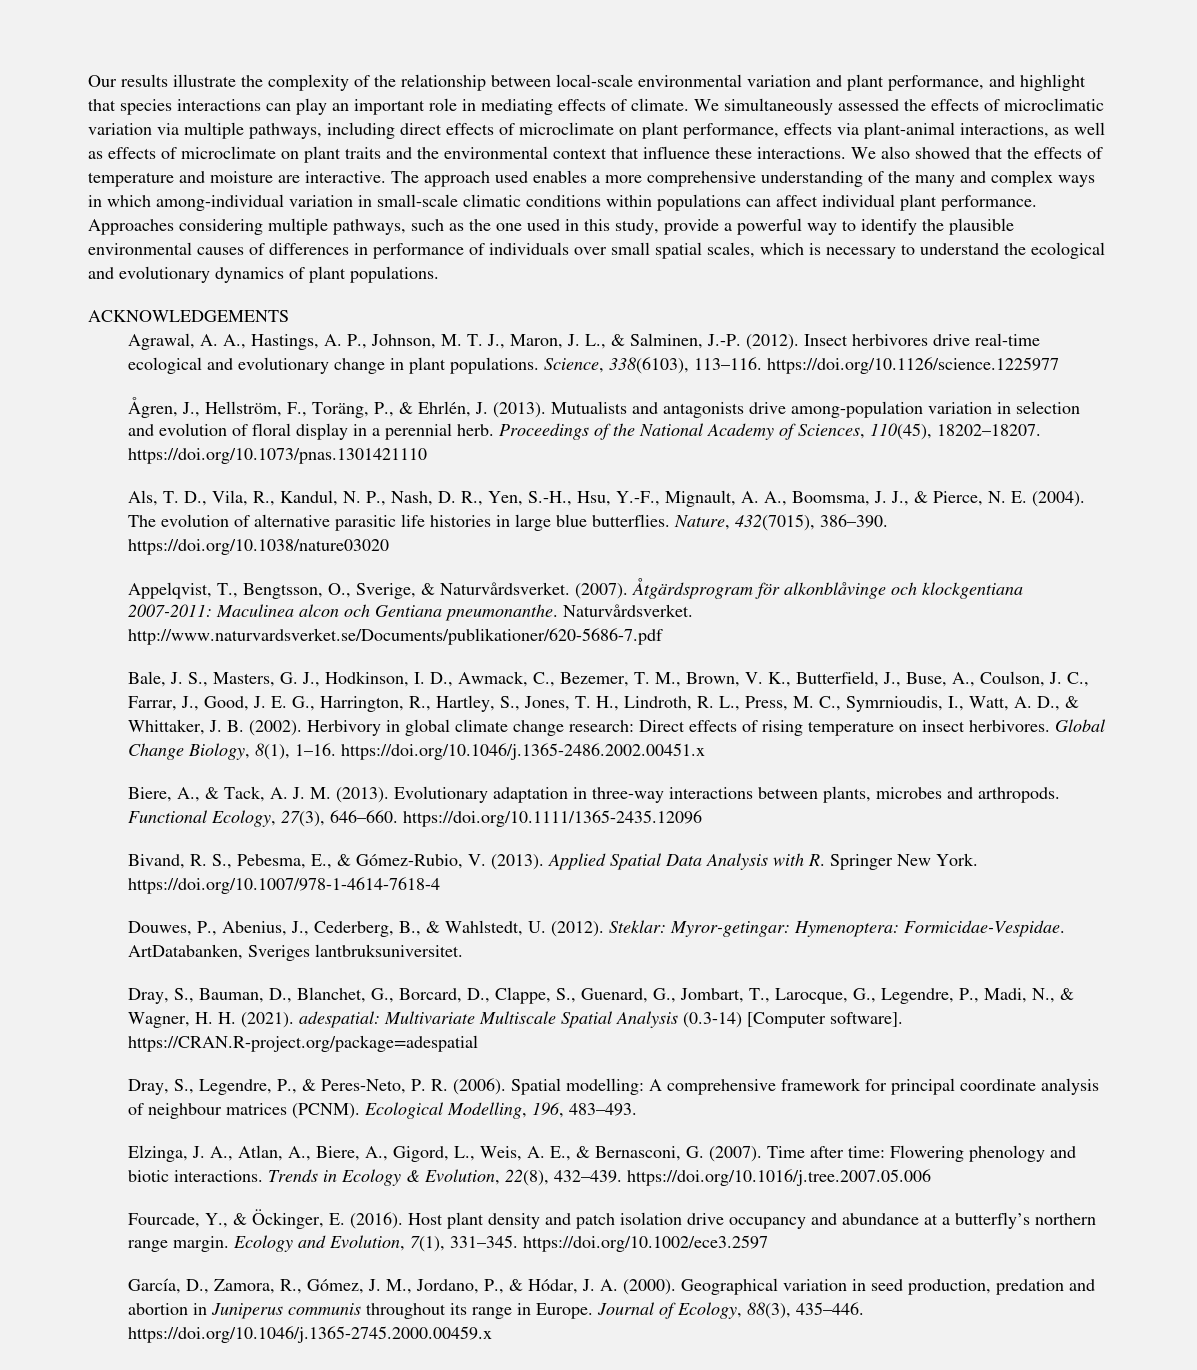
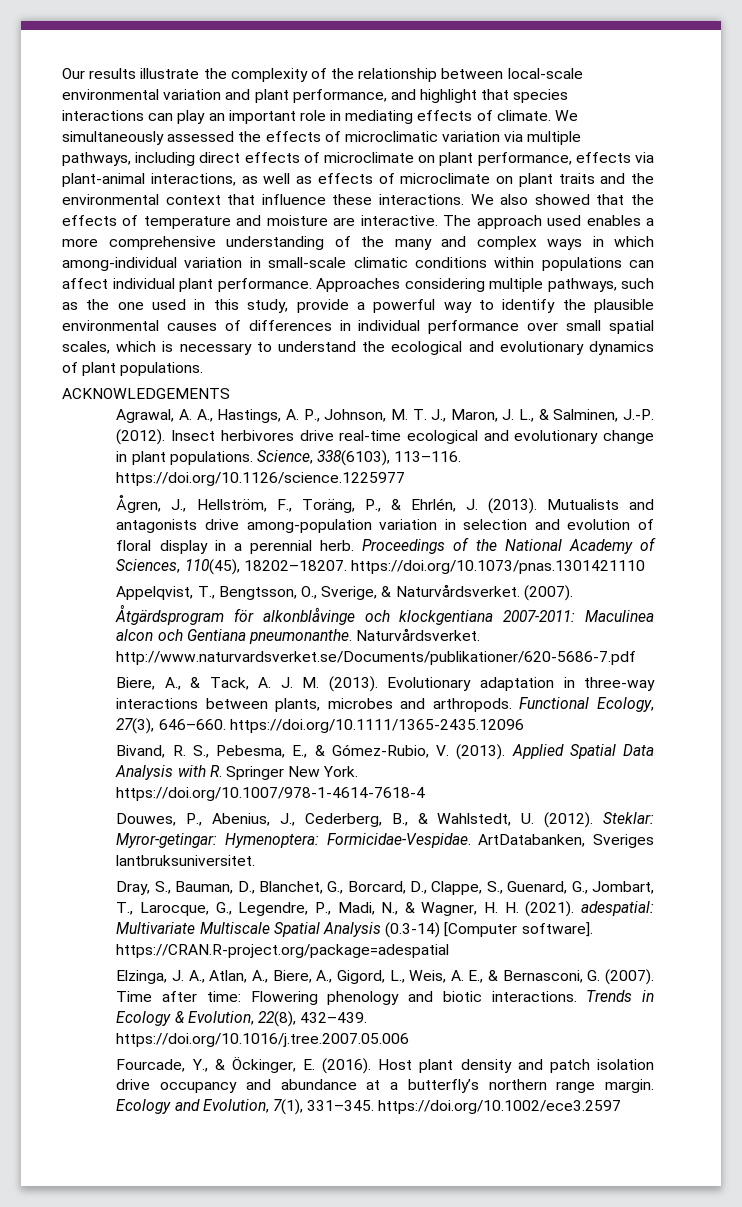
- Approaches considering multiple pathways, such as the one used in this study, provide a powerful way to identify the plausible environmental causes of differences in performance of individuals over small spatial scales, which is necessary to understand the ecological and evolutionary dynamics of plant populations.
+ Approaches considering multiple pathways, such as the one used in this study, provide a powerful way to identify the plausible environmental causes of differences in individual performance over small spatial scales, which is necessary to understand the ecological and evolutionary dynamics of plant populations.
- Als, T. D., Vila, R., Kandul, N. P., Nash, D. R., Yen, S.-H., Hsu, Y.-F., Mignault, A. A., Boomsma, J. J., & Pierce, N. E. (2004). The evolution of alternative parasitic life histories in large blue butterflies. Nature, 432(7015), 386–390. https://doi.org/10.1038/nature03020
- Bale, J. S., Masters, G. J., Hodkinson, I. D., Awmack, C., Bezemer, T. M., Brown, V. K., Butterfield, J., Buse, A., Coulson, J. C., Farrar, J., Good, J. E. G., Harrington, R., Hartley, S., Jones, T. H., Lindroth, R. L., Press, M. C., Symrnioudis, I., Watt, A. D., & Whittaker, J. B. (2002). Herbivory in global climate change research: Direct effects of rising temperature on insect herbivores. Global Change Biology, 8(1), 1–16. https://doi.org/10.1046/j.1365-2486.2002.00451.x
- Dray, S., Legendre, P., & Peres-Neto, P. R. (2006). Spatial modelling: A comprehensive framework for principal coordinate analysis of neighbour matrices (PCNM). Ecological Modelling, 196, 483–493.
- García, D., Zamora, R., Gómez, J. M., Jordano, P., & Hódar, J. A. (2000). Geographical variation in seed production, predation and abortion in Juniperus communis throughout its range in Europe. Journal of Ecology, 88(3), 435–446. https://doi.org/10.1046/j.1365-2745.2000.00459.x

